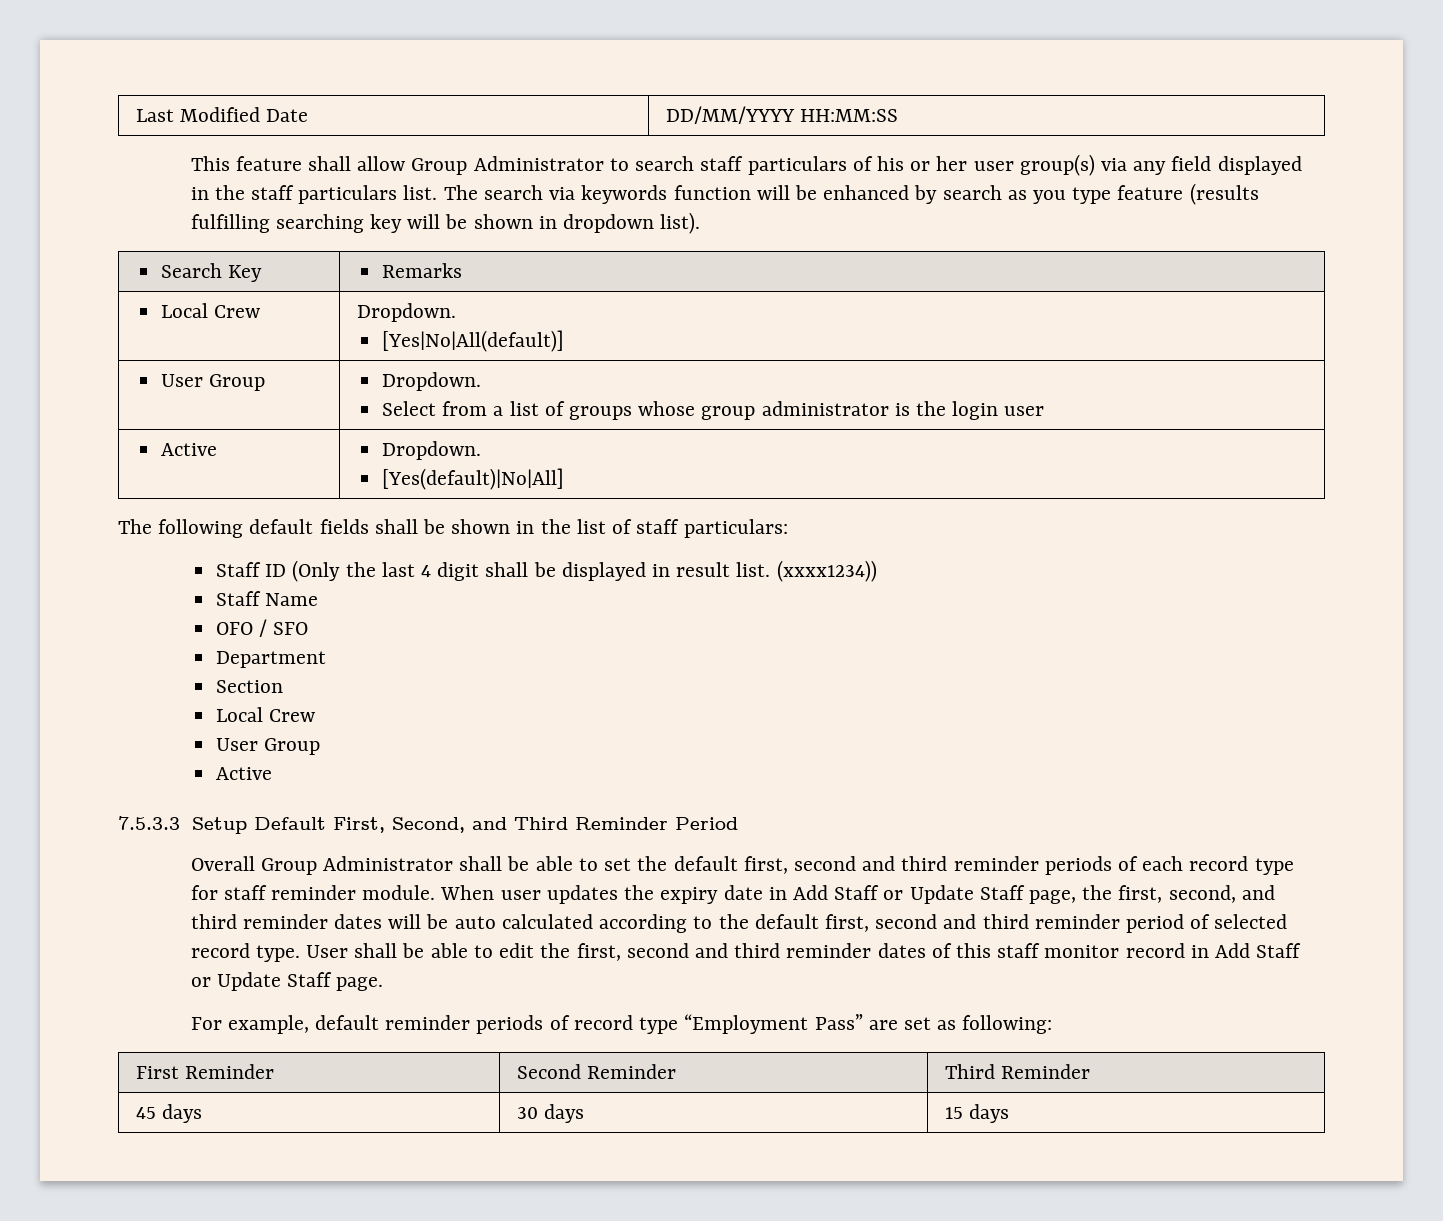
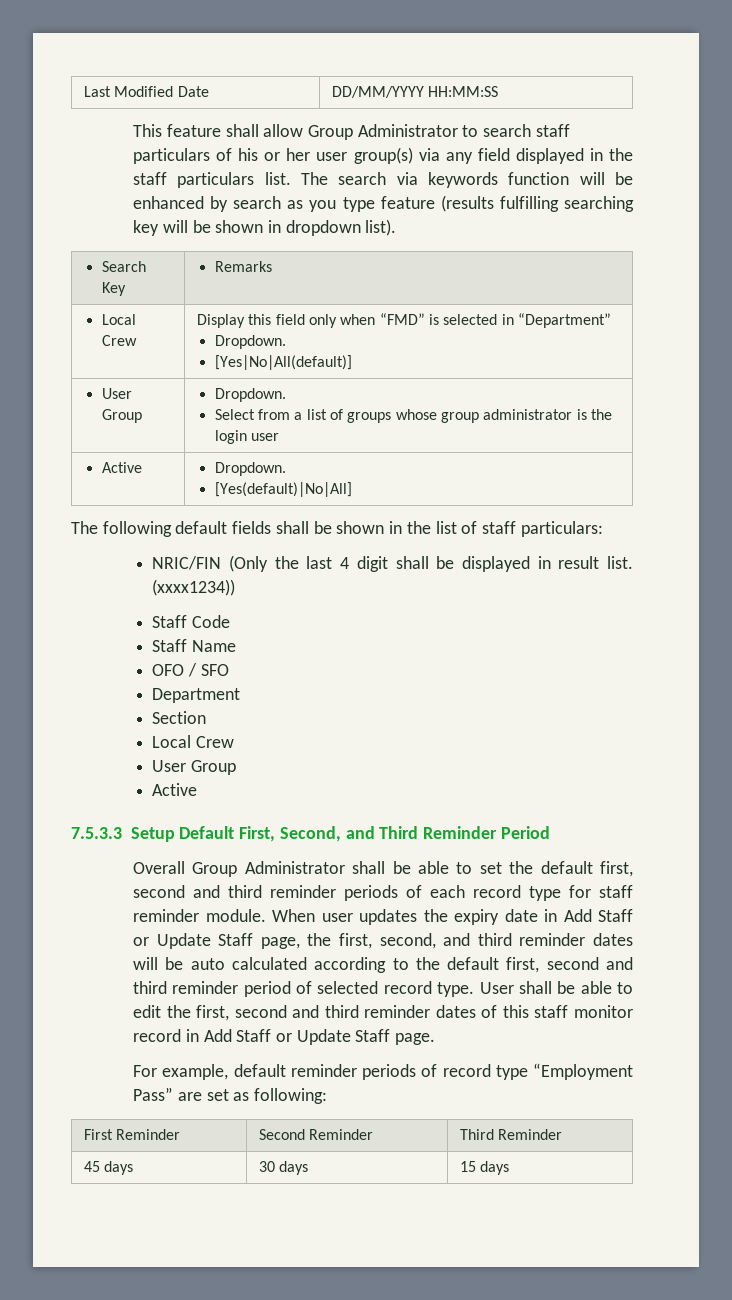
- Local Crew | Dropdown.
+ Local Crew | Display this field only when “FMD” is selected in “Department”
+ Dropdown.
- Staff ID (Only the last 4 digit shall be displayed in result list.
+ NRIC/FIN (Only the last 4 digit shall be displayed in result list.
+ Staff Code

